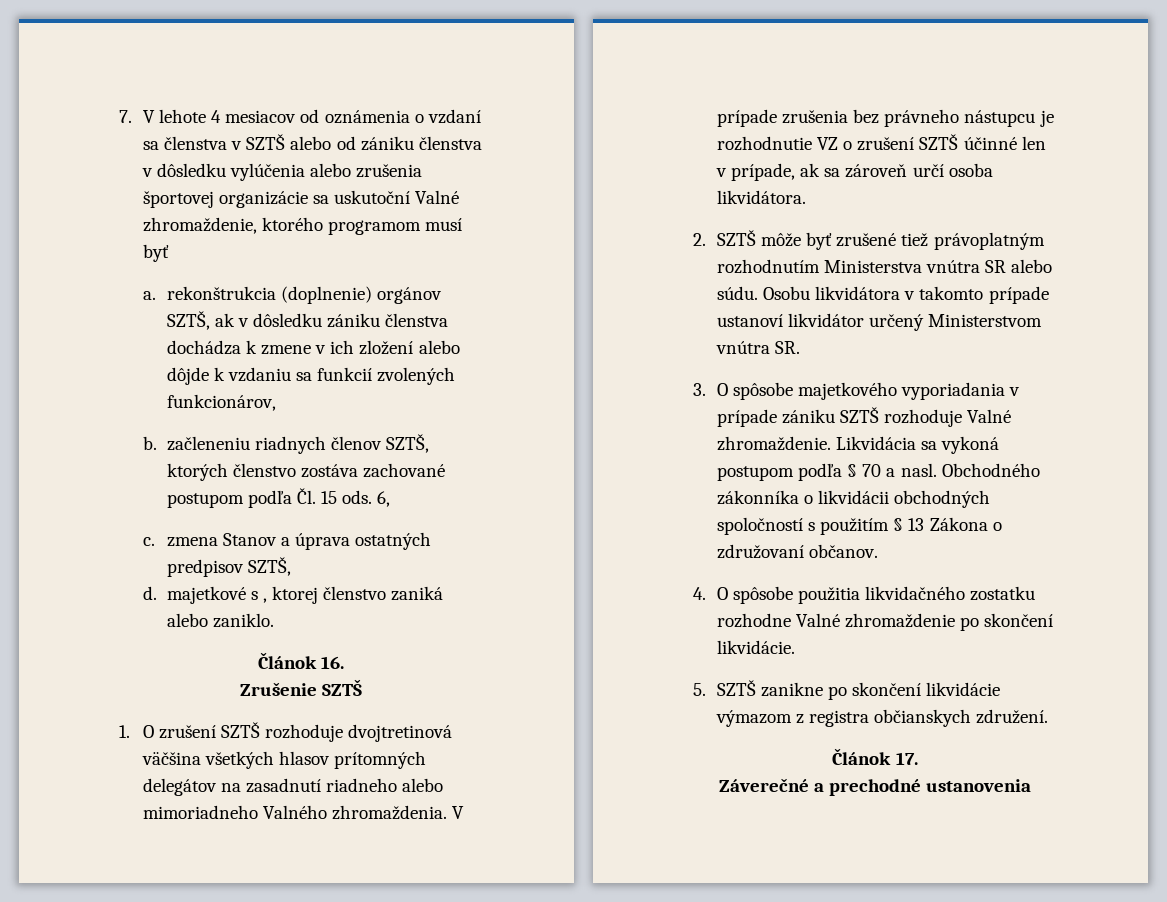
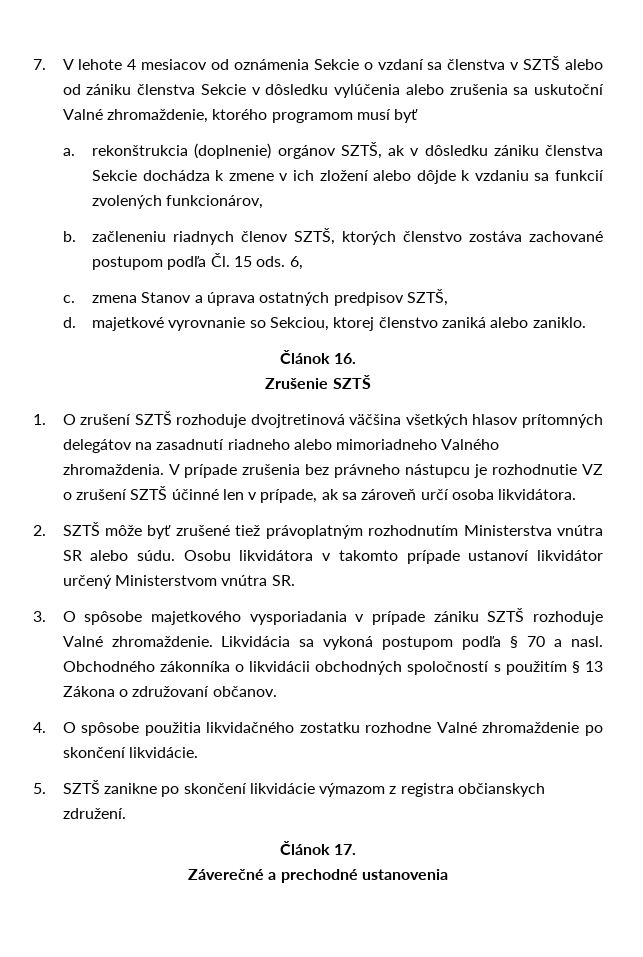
- 7. V lehote 4 mesiacov od oznámenia o vzdaní sa členstva v SZTŠ alebo od zániku členstva v dôsledku vylúčenia alebo zrušenia športovej organizácie sa uskutoční Valné zhromaždenie, ktorého programom musí byť
+ 7. V lehote 4 mesiacov od oznámenia Sekcie o vzdaní sa členstva v SZTŠ alebo od zániku členstva Sekcie v dôsledku vylúčenia alebo zrušenia sa uskutoční Valné zhromaždenie, ktorého programom musí byť
- a. rekonštrukcia (doplnenie) orgánov SZTŠ, ak v dôsledku zániku členstva dochádza k zmene v ich zložení alebo dôjde k vzdaniu sa funkcií zvolených funkcionárov,
+ a. rekonštrukcia (doplnenie) orgánov SZTŠ, ak v dôsledku zániku členstva Sekcie dochádza k zmene v ich zložení alebo dôjde k vzdaniu sa funkcií zvolených funkcionárov,
- d. majetkové s , ktorej členstvo zaniká alebo zaniklo.
+ d. majetkové vyrovnanie so Sekciou, ktorej členstvo zaniká alebo zaniklo.
- 3. O spôsobe majetkového vyporiadania v prípade zániku SZTŠ rozhoduje Valné zhromaždenie.
+ 3. O spôsobe majetkového vysporiadania v prípade zániku SZTŠ rozhoduje Valné zhromaždenie.

